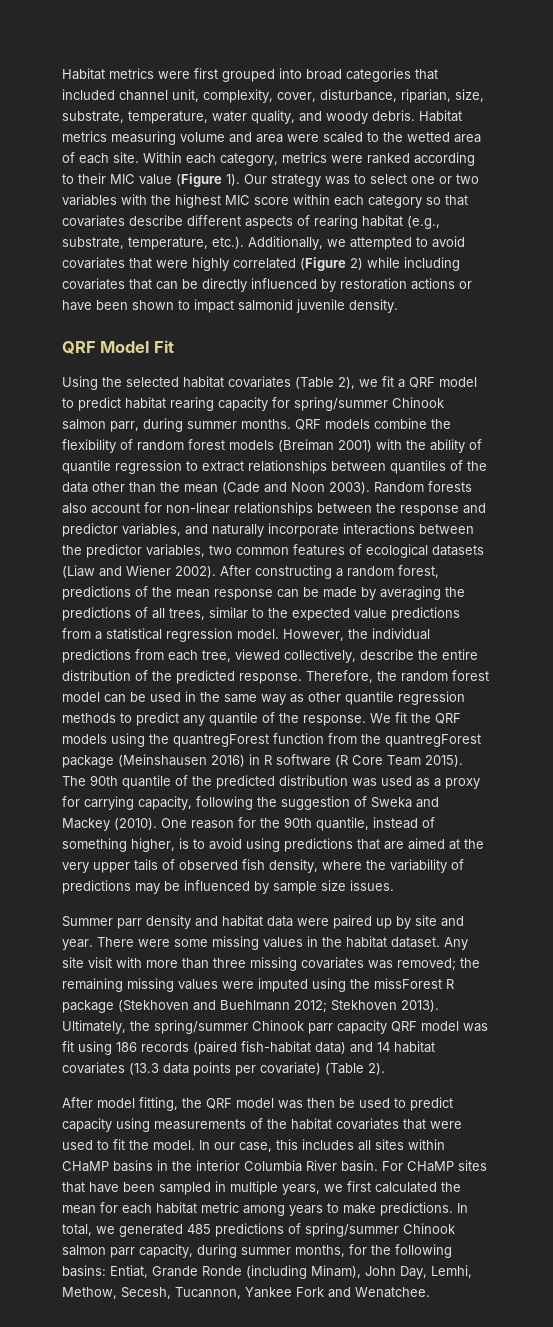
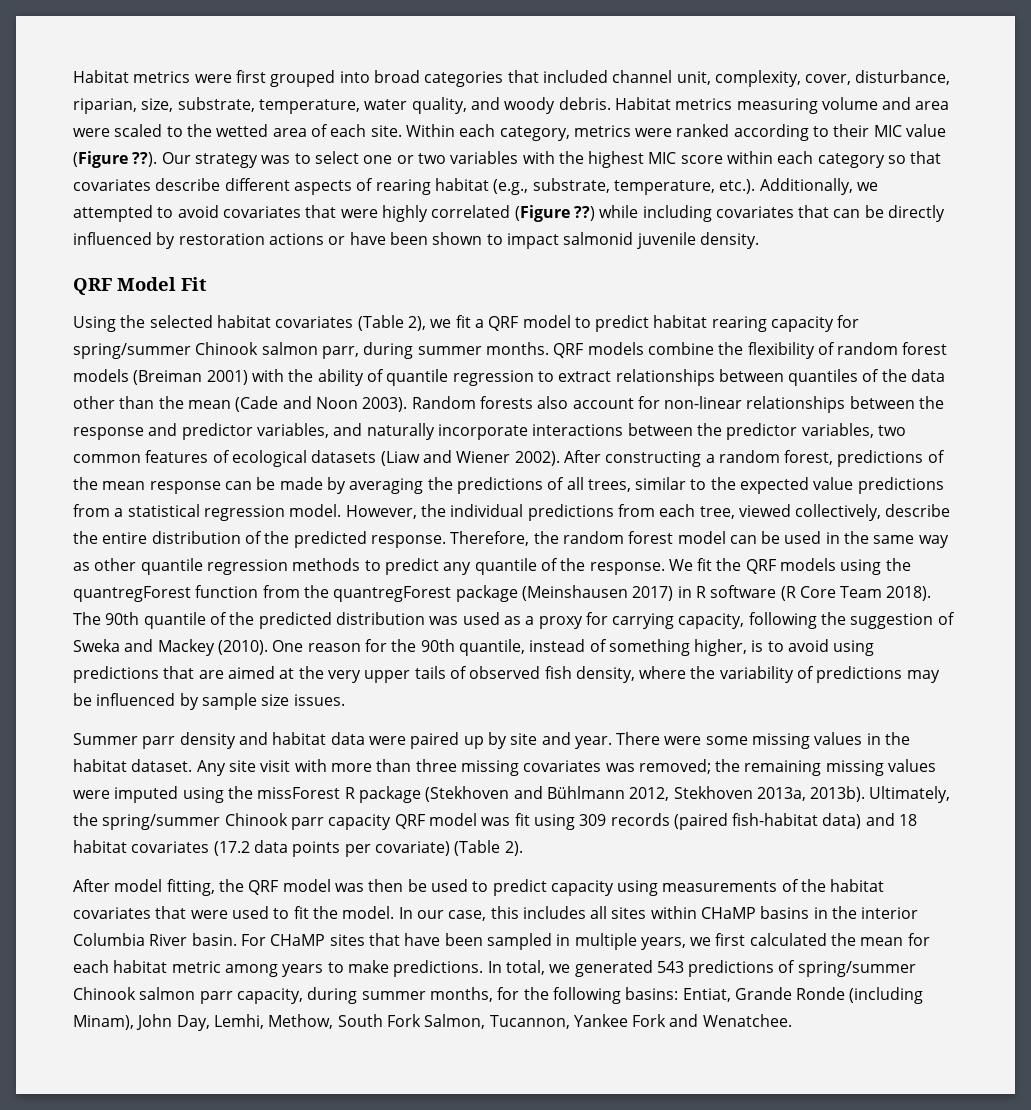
- Within each category, metrics were ranked according to their MIC value (Figure 1).
+ Within each category, metrics were ranked according to their MIC value (Figure ??).
- Our strategy was to select one or two variables with the highest MIC score within each category so that covariates describe different aspects of rearing habitat (e.g., substrate, temperature, etc.). Additionally, we attempted to avoid covariates that were highly correlated (Figure 2) while including covariates that can be directly influenced by restoration actions or have been shown to impact salmonid juvenile density.
+ Our strategy was to select one or two variables with the highest MIC score within each category so that covariates describe different aspects of rearing habitat (e.g., substrate, temperature, etc.). Additionally, we attempted to avoid covariates that were highly correlated (Figure ??) while including covariates that can be directly influenced by restoration actions or have been shown to impact salmonid juvenile density.
- We fit the QRF models using the quantregForest function from the quantregForest package (Meinshausen 2016) in R software (R Core Team 2015).
+ We fit the QRF models using the quantregForest function from the quantregForest package (Meinshausen 2017) in R software (R Core Team 2018).
- Any site visit with more than three missing covariates was removed; the remaining missing values were imputed using the missForest R package (Stekhoven and Buehlmann 2012; Stekhoven 2013).
+ Any site visit with more than three missing covariates was removed; the remaining missing values were imputed using the missForest R package (Stekhoven and Bühlmann 2012, Stekhoven 2013a, 2013b).
- Ultimately, the spring/summer Chinook parr capacity QRF model was fit using 186 records (paired fish-habitat data) and 14 habitat covariates (13.3 data points per covariate) (Table 2).
+ Ultimately, the spring/summer Chinook parr capacity QRF model was fit using 309 records (paired fish-habitat data) and 18 habitat covariates (17.2 data points per covariate) (Table 2).
- In total, we generated 485 predictions of spring/summer Chinook salmon parr capacity, during summer months, for the following basins: Entiat, Grande Ronde (including Minam), John Day, Lemhi, Methow, Secesh, Tucannon, Yankee Fork and Wenatchee.
+ In total, we generated 543 predictions of spring/summer Chinook salmon parr capacity, during summer months, for the following basins: Entiat, Grande Ronde (including Minam), John Day, Lemhi, Methow, South Fork Salmon, Tucannon, Yankee Fork and Wenatchee.

